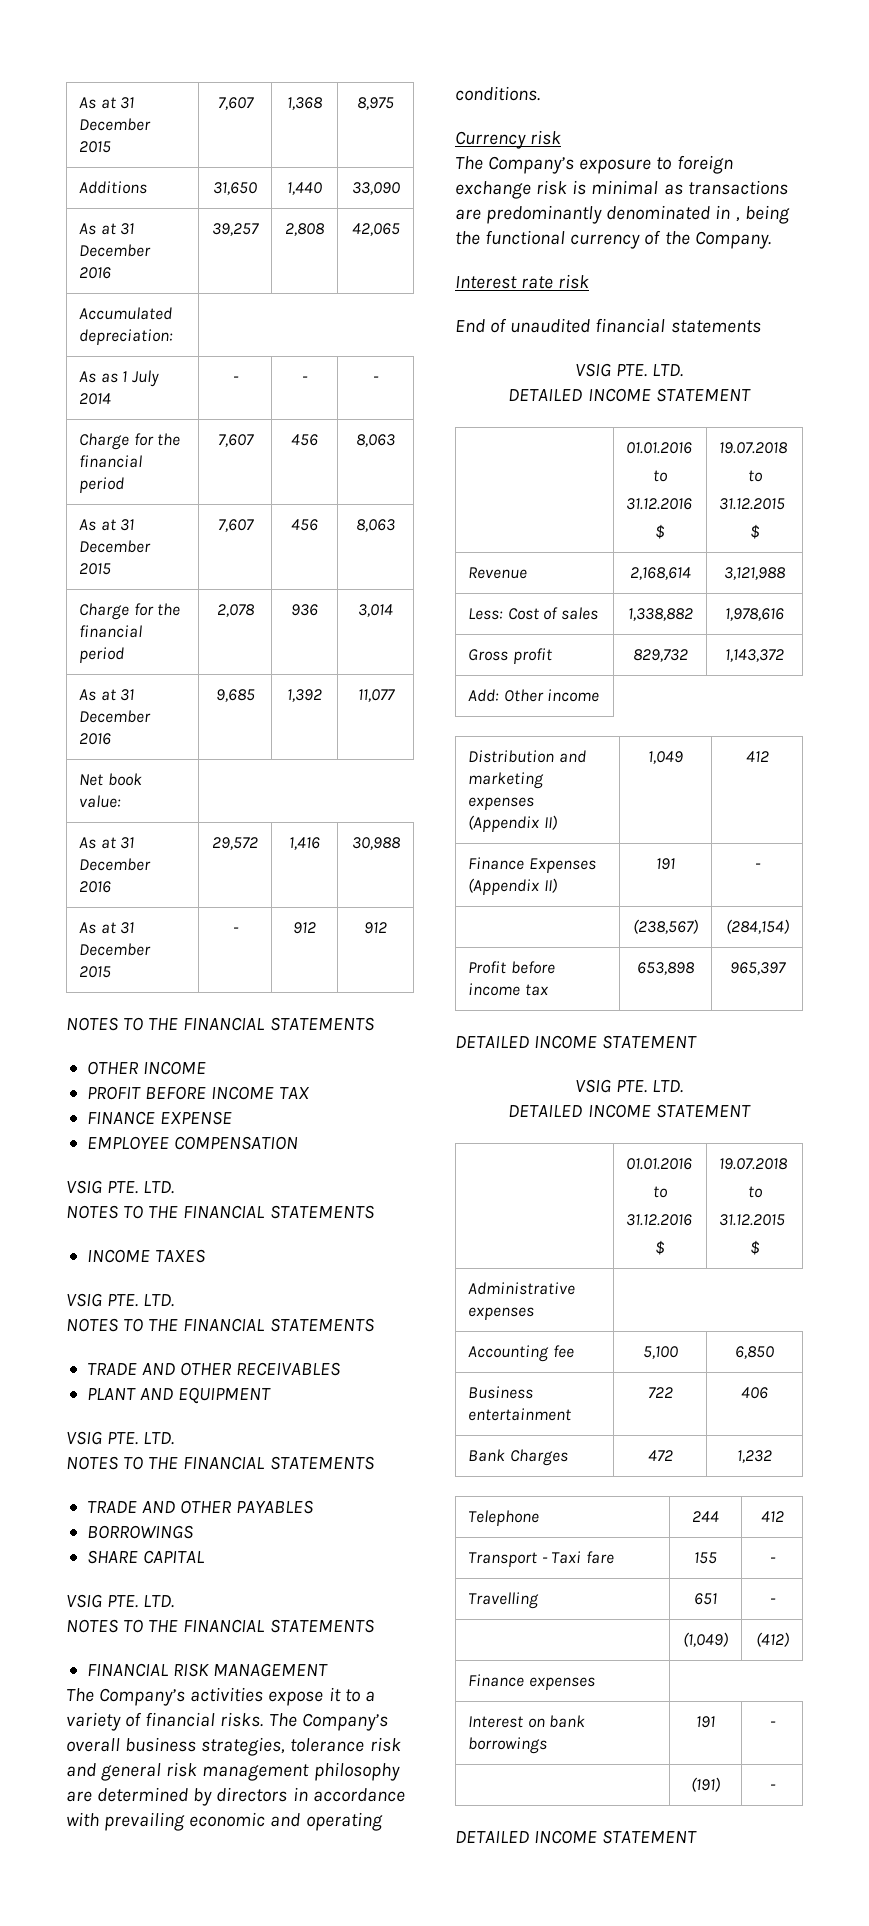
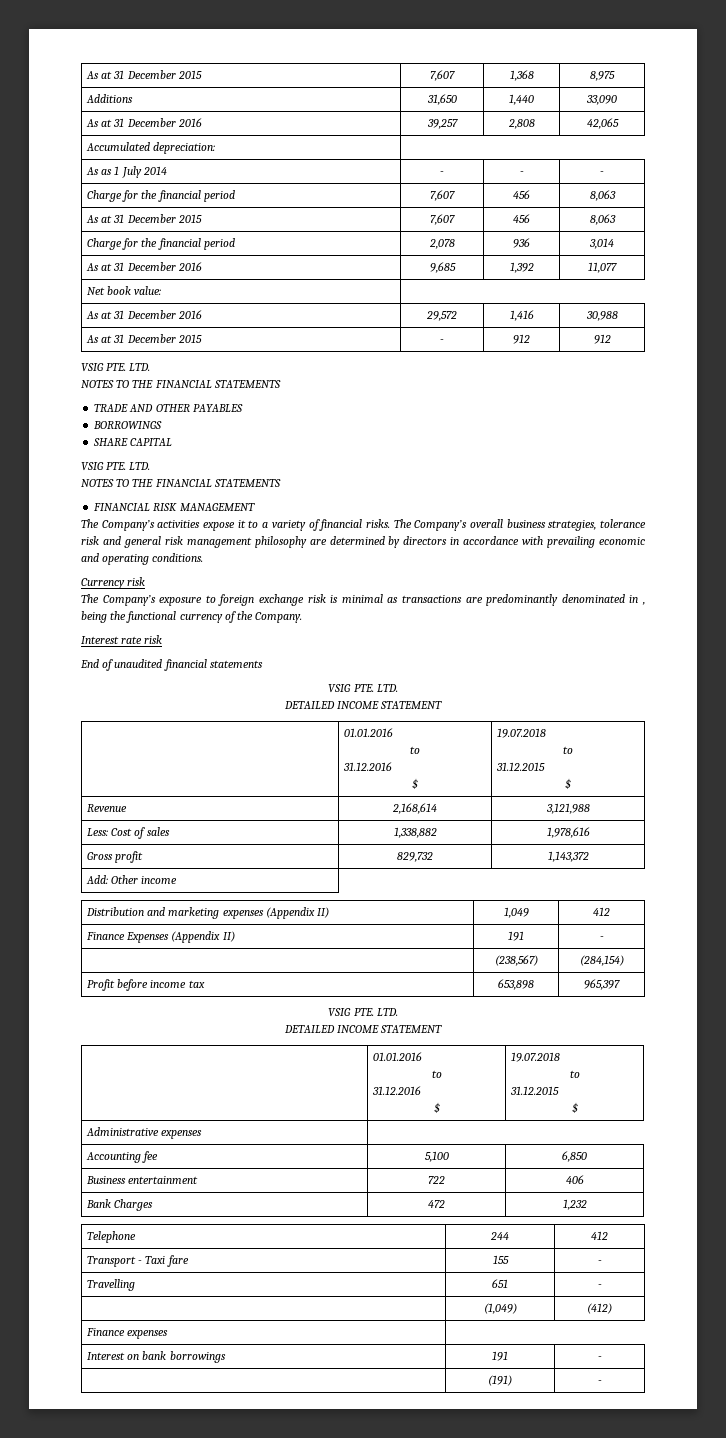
  As at 31 December 2015 | - | 912 | 912
- NOTES TO THE FINANCIAL STATEMENTS
- OTHER INCOME
- PROFIT BEFORE INCOME TAX
- FINANCE EXPENSE
- EMPLOYEE COMPENSATION
- VSIG PTE. LTD.
- NOTES TO THE FINANCIAL STATEMENTS
- INCOME TAXES
- VSIG PTE. LTD.
- NOTES TO THE FINANCIAL STATEMENTS
- TRADE AND OTHER RECEIVABLES
- PLANT AND EQUIPMENT
  Profit before income tax | 653,898 | 965,397
- DETAILED INCOME STATEMENT
  | (191) | -
- DETAILED INCOME STATEMENT

